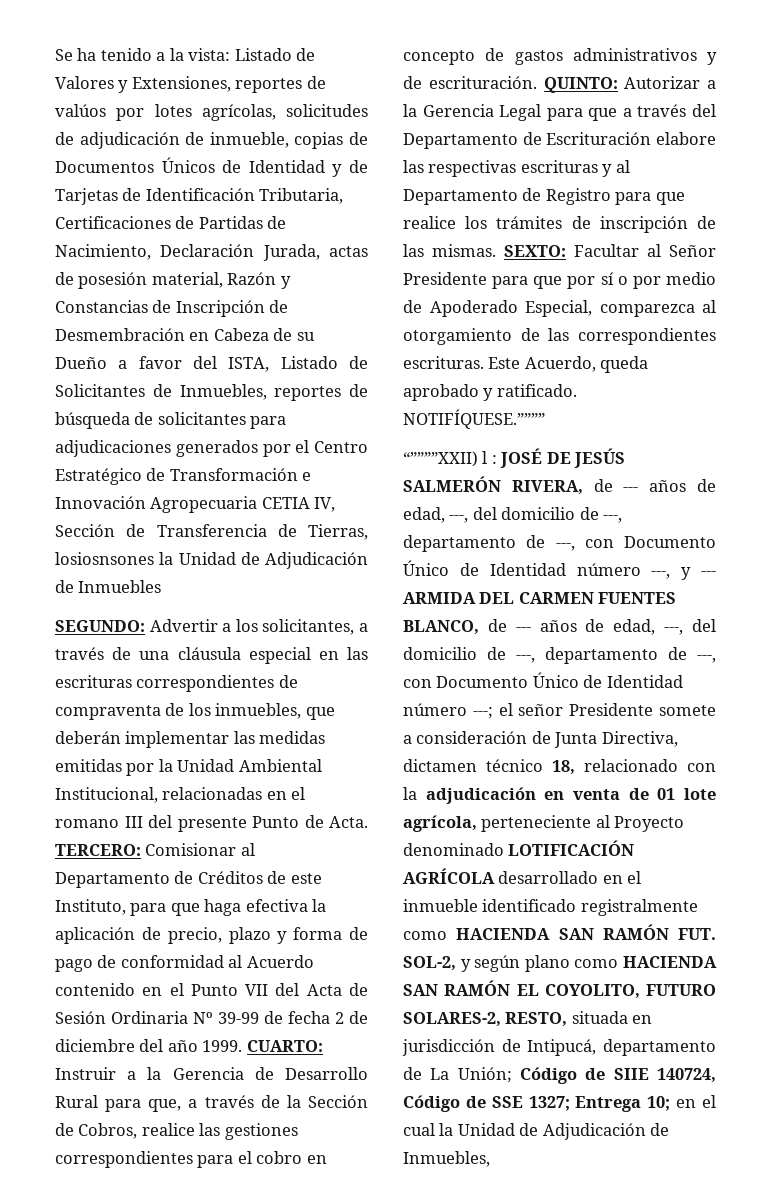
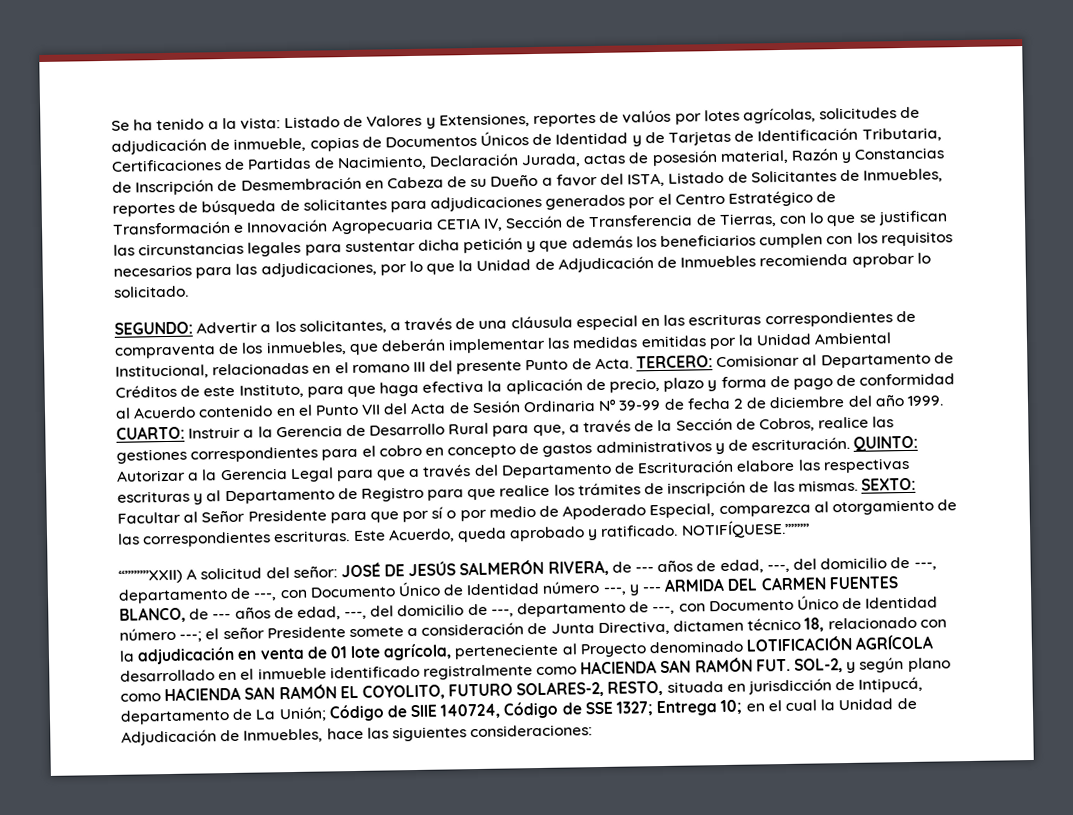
- Listado de Valores y Extensiones, reportes de valúos por lotes agrícolas, solicitudes de adjudicación de inmueble, copias de Documentos Únicos de Identidad y de Tarjetas de Identificación Tributaria, Certificaciones de Partidas de Nacimiento, Declaración Jurada, actas de posesión material, Razón y Constancias de Inscripción de Desmembración en Cabeza de su Dueño a favor del ISTA, Listado de Solicitantes de Inmuebles, reportes de búsqueda de solicitantes para adjudicaciones generados por el Centro Estratégico de Transformación e Innovación Agropecuaria CETIA IV, Sección de Transferencia de Tierras, losiosnsones la Unidad de Adjudicación de Inmuebles
+ Listado de Valores y Extensiones, reportes de valúos por lotes agrícolas, solicitudes de adjudicación de inmueble, copias de Documentos Únicos de Identidad y de Tarjetas de Identificación Tributaria, Certificaciones de Partidas de Nacimiento, Declaración Jurada, actas de posesión material, Razón y Constancias de Inscripción de Desmembración en Cabeza de su Dueño a favor del ISTA, Listado de Solicitantes de Inmuebles, reportes de búsqueda de solicitantes para adjudicaciones generados por el Centro Estratégico de Transformación e Innovación Agropecuaria CETIA IV, Sección de Transferencia de Tierras, con lo que se justifican las circunstancias legales para sustentar dicha petición y que además los beneficiarios cumplen con los requisitos necesarios para las adjudicaciones, por lo que la Unidad de Adjudicación de Inmuebles recomienda aprobar lo solicitado.
- “””””XXII) l :
+ “””””XXII) A solicitud del señor:
- en el cual la Unidad de Adjudicación de Inmuebles,
+ en el cual la Unidad de Adjudicación de Inmuebles, hace las siguientes consideraciones:

